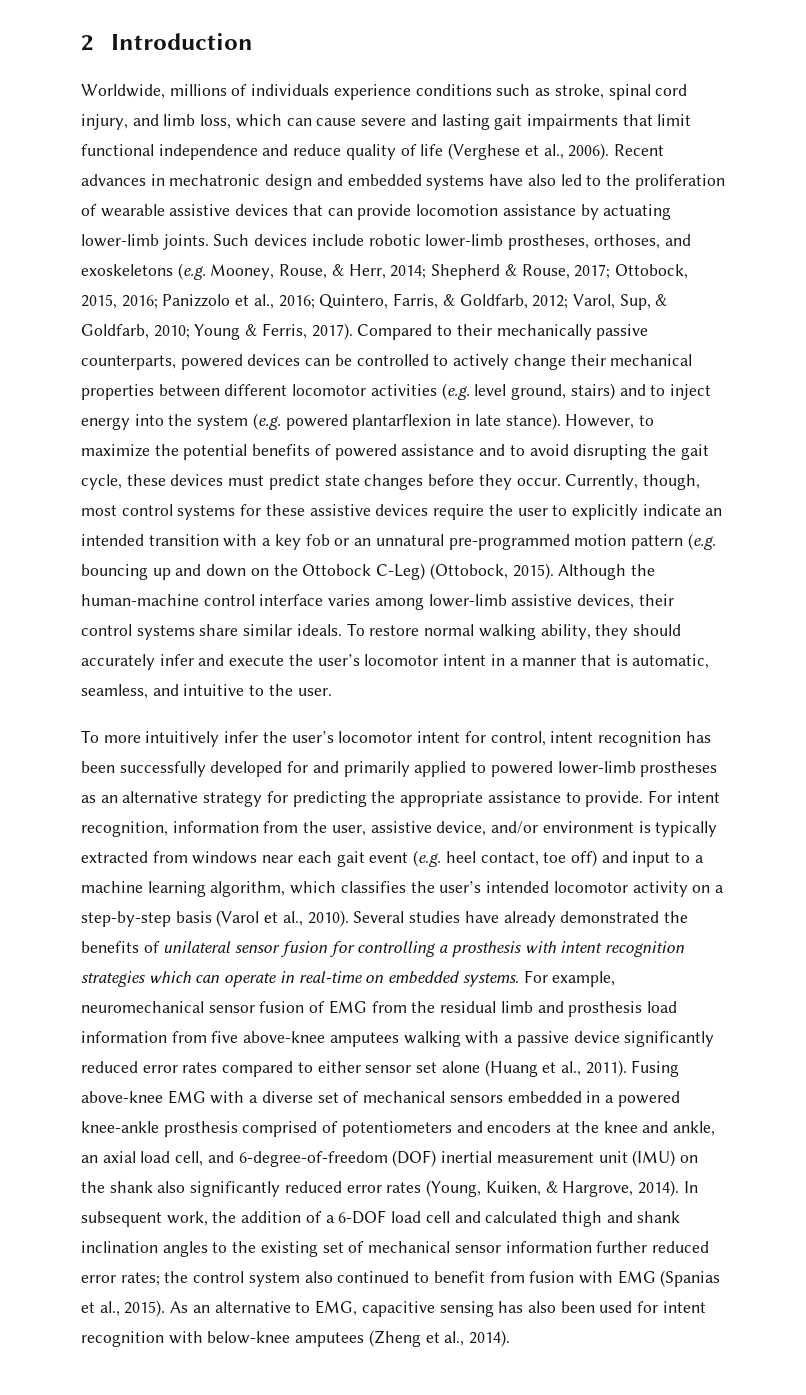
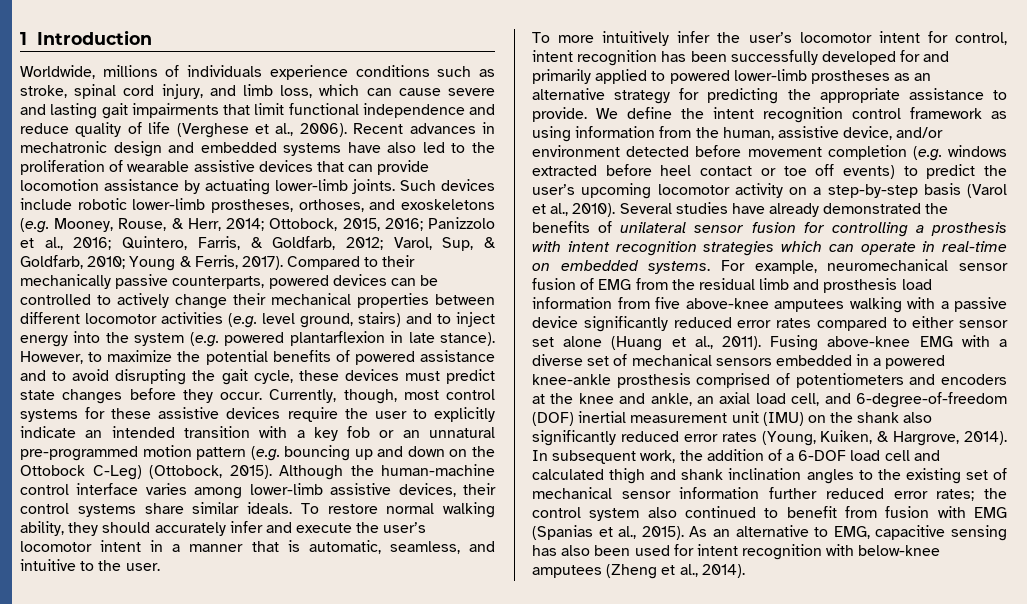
- 2 Introduction
+ 1 Introduction
- Such devices include robotic lower-limb prostheses, orthoses, and exoskeletons (e.g. Mooney, Rouse, & Herr, 2014; Shepherd & Rouse, 2017; Ottobock, 2015, 2016; Panizzolo et al., 2016; Quintero, Farris, & Goldfarb, 2012; Varol, Sup, & Goldfarb, 2010; Young & Ferris, 2017).
+ Such devices include robotic lower-limb prostheses, orthoses, and exoskeletons (e.g. Mooney, Rouse, & Herr, 2014; Ottobock, 2015, 2016; Panizzolo et al., 2016; Quintero, Farris, & Goldfarb, 2012; Varol, Sup, & Goldfarb, 2010; Young & Ferris, 2017).
- For intent recognition, information from the user, assistive device, and/or environment is typically extracted from windows near each gait event (e.g. heel contact, toe off) and input to a machine learning algorithm, which classifies the user’s intended locomotor activity on a step-by-step basis (Varol et al., 2010).
+ We define the intent recognition control framework as using information from the human, assistive device, and/or environment detected before movement completion (e.g. windows extracted before heel contact or toe off events) to predict the user’s upcoming locomotor activity on a step-by-step basis (Varol et al., 2010).

